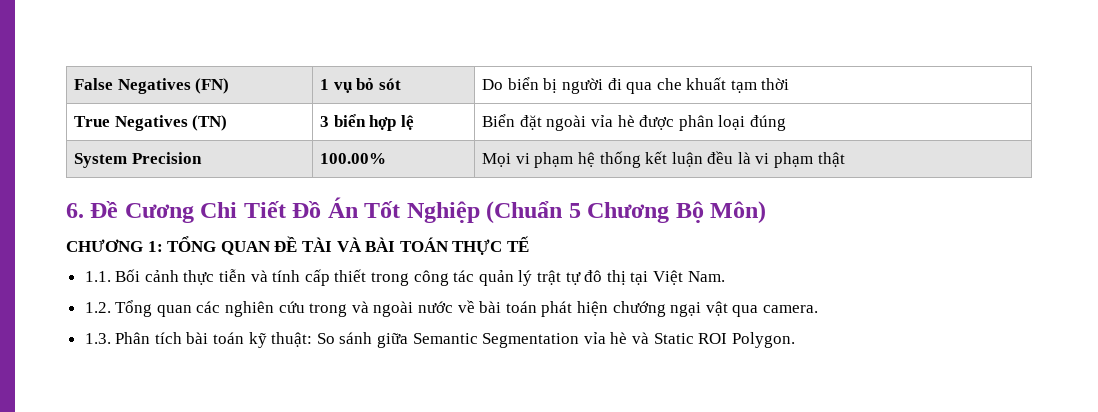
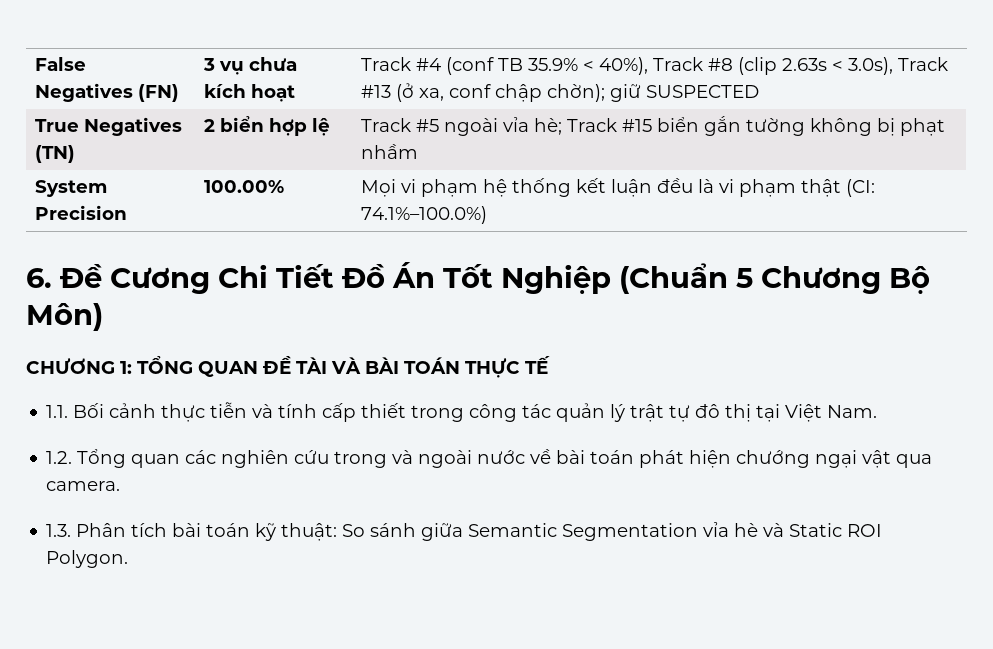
- False Negatives (FN) | 1 vụ bỏ sót | Do biển bị người đi qua che khuất tạm thời
+ False Negatives (FN) | 3 vụ chưa kích hoạt | Track #4 (conf TB 35.9% < 40%), Track #8 (clip 2.63s < 3.0s), Track #13 (ở xa, conf chập chờn); giữ SUSPECTED
- True Negatives (TN) | 3 biển hợp lệ | Biển đặt ngoài vỉa hè được phân loại đúng
+ True Negatives (TN) | 2 biển hợp lệ | Track #5 ngoài vỉa hè; Track #15 biển gắn tường không bị phạt nhầm
- System Precision | 100.00% | Mọi vi phạm hệ thống kết luận đều là vi phạm thật
+ System Precision | 100.00% | Mọi vi phạm hệ thống kết luận đều là vi phạm thật (CI: 74.1%–100.0%)

